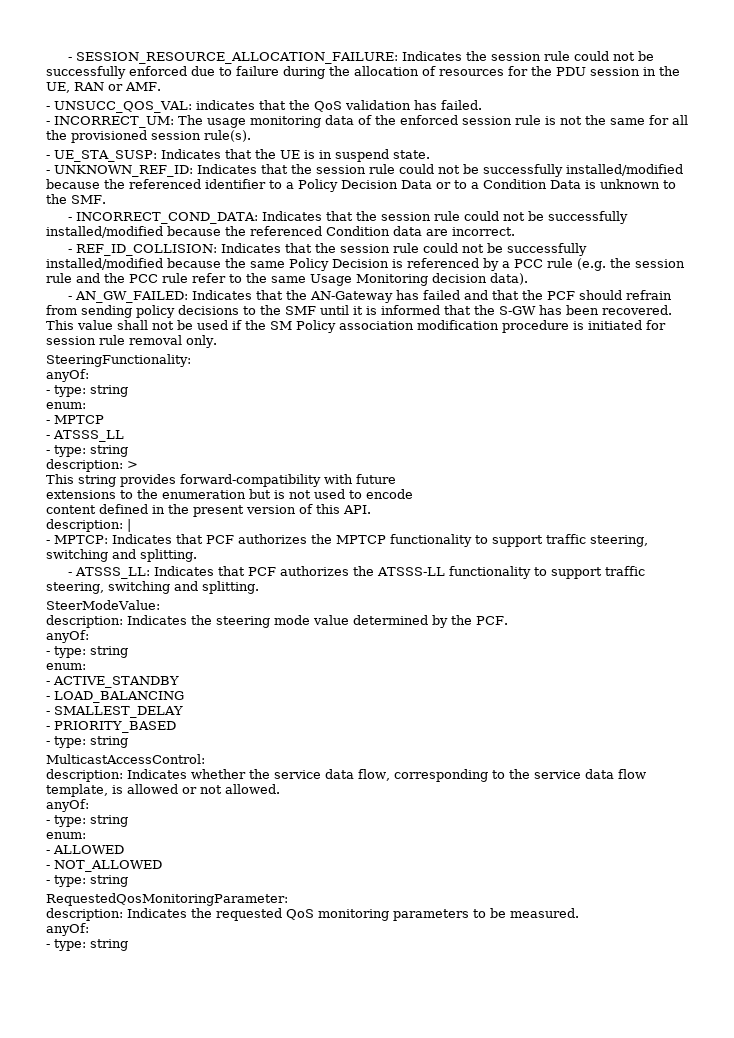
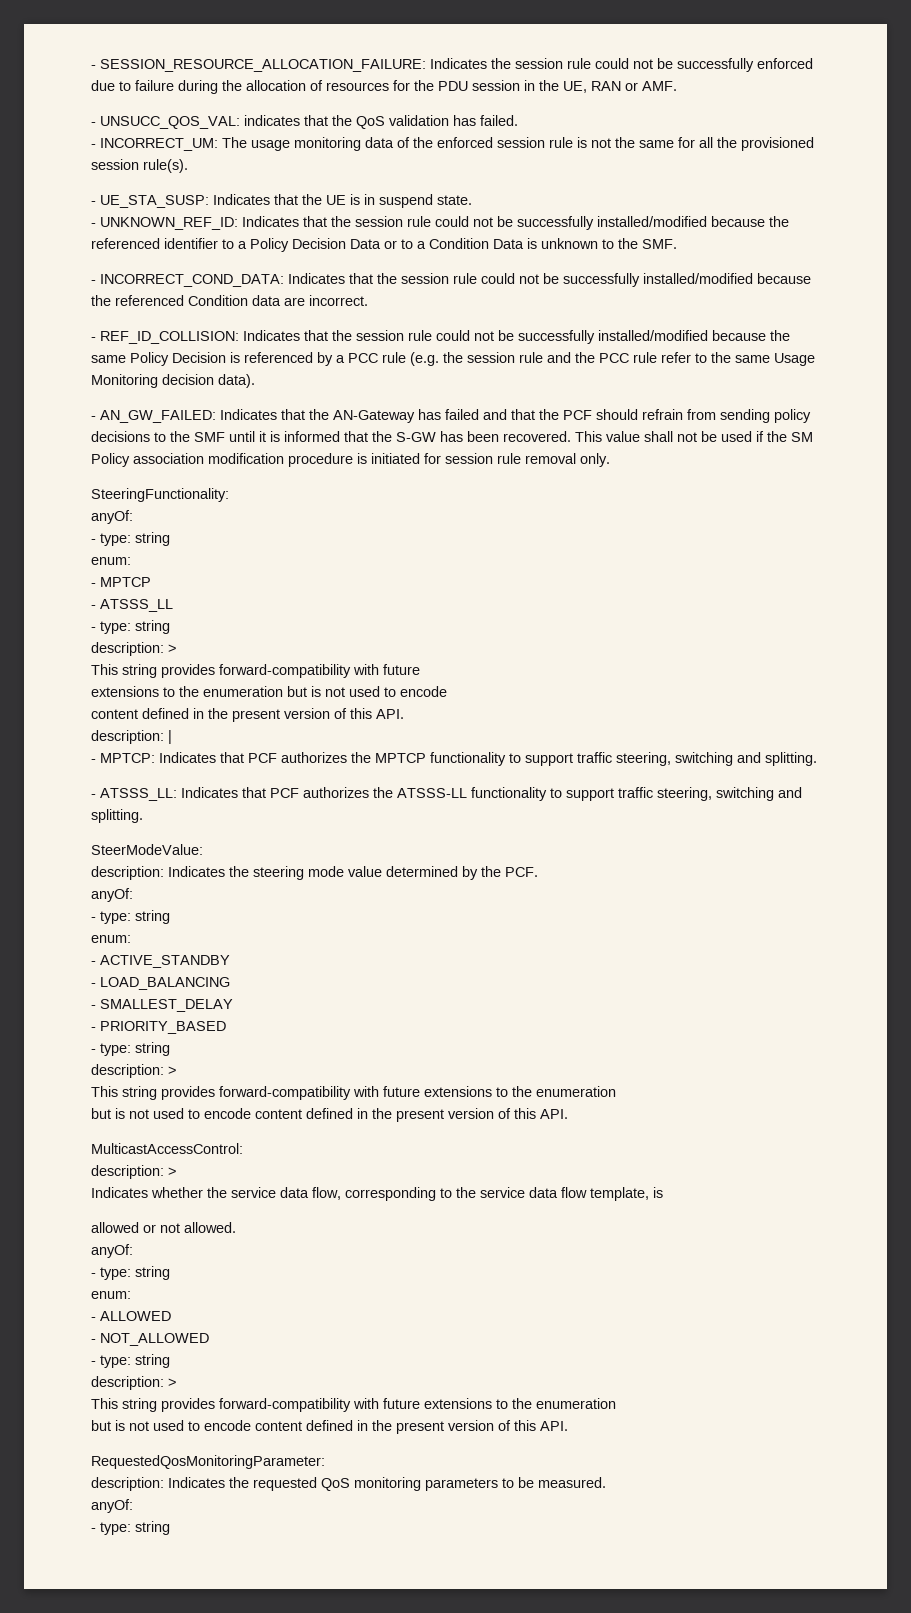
  - PRIORITY_BASED
  - type: string
+ description: >
+ This string provides forward-compatibility with future extensions to the enumeration
+ but is not used to encode content defined in the present version of this API.
  MulticastAccessControl:
- description: Indicates whether the service data flow, corresponding to the service data flow template, is allowed or not allowed.
+ description: >
+ Indicates whether the service data flow, corresponding to the service data flow template, is
+ allowed or not allowed.
  - NOT_ALLOWED
  - type: string
+ description: >
+ This string provides forward-compatibility with future extensions to the enumeration
+ but is not used to encode content defined in the present version of this API.

